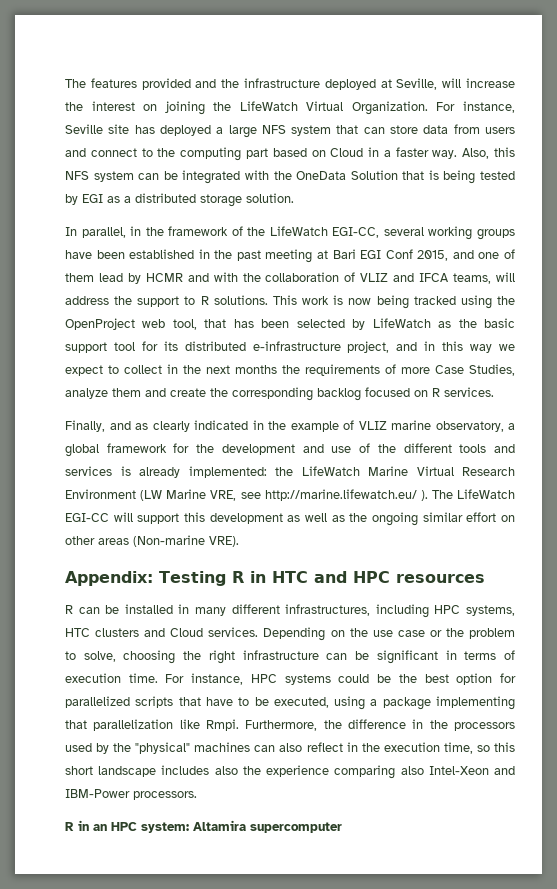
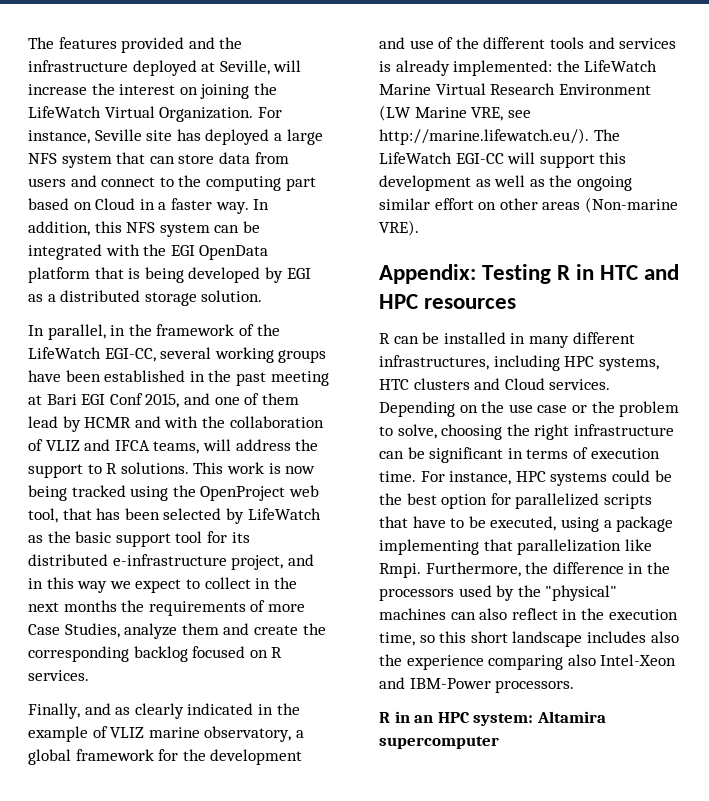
- Also, this NFS system can be integrated with the OneData Solution that is being tested by EGI as a distributed storage solution.
+ In addition, this NFS system can be integrated with the EGI OpenData platform that is being developed by EGI as a distributed storage solution.
- Finally, and as clearly indicated in the example of VLIZ marine observatory, a global framework for the development and use of the different tools and services is already implemented: the LifeWatch Marine Virtual Research Environment (LW Marine VRE, see http://marine.lifewatch.eu/ ). The LifeWatch EGI-CC will support this development as well as the ongoing similar effort on other areas (Non-marine VRE).
+ Finally, and as clearly indicated in the example of VLIZ marine observatory, a global framework for the development and use of the different tools and services is already implemented: the LifeWatch Marine Virtual Research Environment (LW Marine VRE, see http://marine.lifewatch.eu/). The LifeWatch EGI-CC will support this development as well as the ongoing similar effort on other areas (Non-marine VRE).

